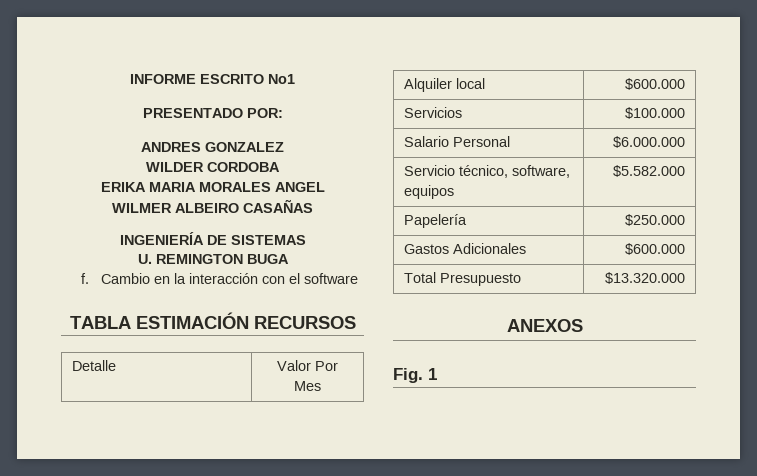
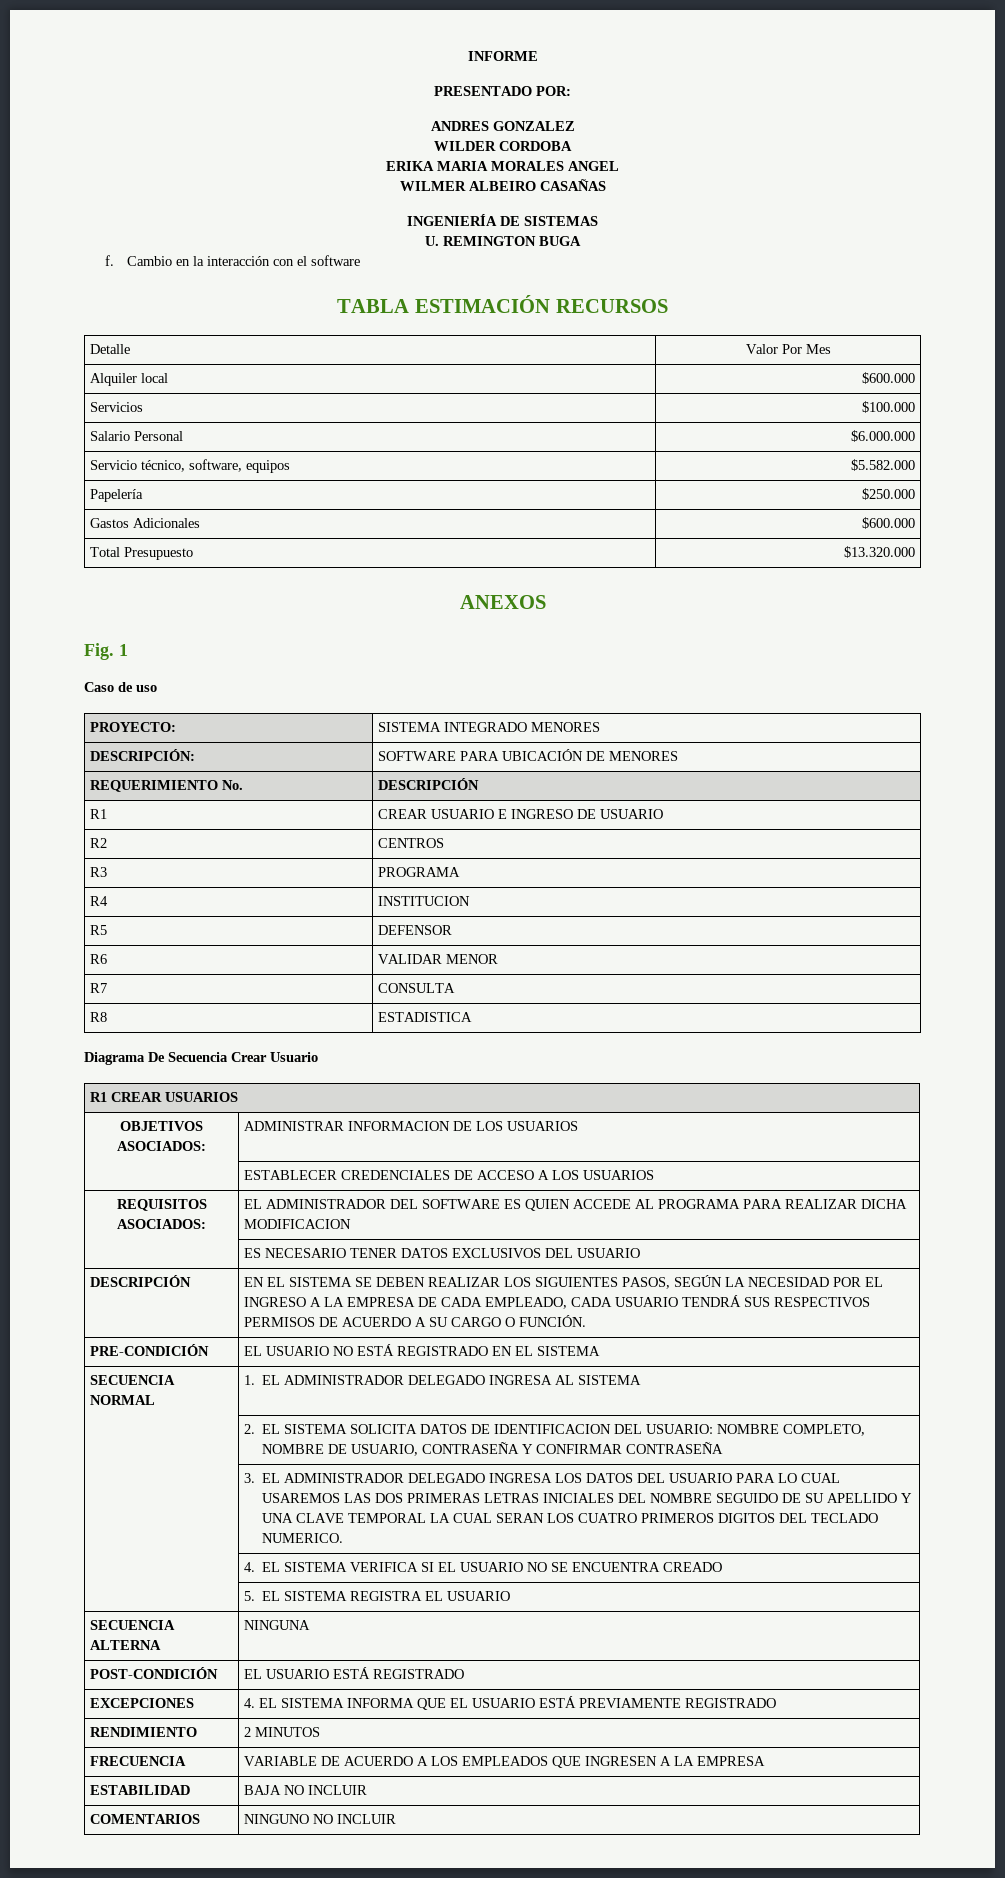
- INFORME ESCRITO No1
+ INFORME
+ Caso de uso
+ PROYECTO: | SISTEMA INTEGRADO MENORES
+ DESCRIPCIÓN: | SOFTWARE PARA UBICACIÓN DE MENORES
+ REQUERIMIENTO No. | DESCRIPCIÓN
+ R1 | CREAR USUARIO E INGRESO DE USUARIO
+ R2 | CENTROS
+ R3 | PROGRAMA
+ R4 | INSTITUCION
+ R5 | DEFENSOR
+ R6 | VALIDAR MENOR
+ R7 | CONSULTA
+ R8 | ESTADISTICA
+ Diagrama De Secuencia Crear Usuario
+ R1 CREAR USUARIOS
+ OBJETIVOS ASOCIADOS: | ADMINISTRAR INFORMACION DE LOS USUARIOS
+ | ESTABLECER CREDENCIALES DE ACCESO A LOS USUARIOS
+ REQUISITOS ASOCIADOS: | EL ADMINISTRADOR DEL SOFTWARE ES QUIEN ACCEDE AL PROGRAMA PARA REALIZAR DICHA MODIFICACION
+ | ES NECESARIO TENER DATOS EXCLUSIVOS DEL USUARIO
+ DESCRIPCIÓN | EN EL SISTEMA SE DEBEN REALIZAR LOS SIGUIENTES PASOS, SEGÚN LA NECESIDAD POR EL INGRESO A LA EMPRESA DE CADA EMPLEADO, CADA USUARIO TENDRÁ SUS RESPECTIVOS PERMISOS DE ACUERDO A SU CARGO O FUNCIÓN.
+ PRE-CONDICIÓN | EL USUARIO NO ESTÁ REGISTRADO EN EL SISTEMA
+ SECUENCIA NORMAL | 1. EL ADMINISTRADOR DELEGADO INGRESA AL SISTEMA
+ | 2. EL SISTEMA SOLICITA DATOS DE IDENTIFICACION DEL USUARIO: NOMBRE COMPLETO, NOMBRE DE USUARIO, CONTRASEÑA Y CONFIRMAR CONTRASEÑA
+ | 3. EL ADMINISTRADOR DELEGADO INGRESA LOS DATOS DEL USUARIO PARA LO CUAL USAREMOS LAS DOS PRIMERAS LETRAS INICIALES DEL NOMBRE SEGUIDO DE SU APELLIDO Y UNA CLAVE TEMPORAL LA CUAL SERAN LOS CUATRO PRIMEROS DIGITOS DEL TECLADO NUMERICO.
+ | 4. EL SISTEMA VERIFICA SI EL USUARIO NO SE ENCUENTRA CREADO
+ | 5. EL SISTEMA REGISTRA EL USUARIO
+ SECUENCIA ALTERNA | NINGUNA
+ POST-CONDICIÓN | EL USUARIO ESTÁ REGISTRADO
+ EXCEPCIONES | 4. EL SISTEMA INFORMA QUE EL USUARIO ESTÁ PREVIAMENTE REGISTRADO
+ RENDIMIENTO | 2 MINUTOS
+ FRECUENCIA | VARIABLE DE ACUERDO A LOS EMPLEADOS QUE INGRESEN A LA EMPRESA
+ ESTABILIDAD | BAJA NO INCLUIR
+ COMENTARIOS | NINGUNO NO INCLUIR

